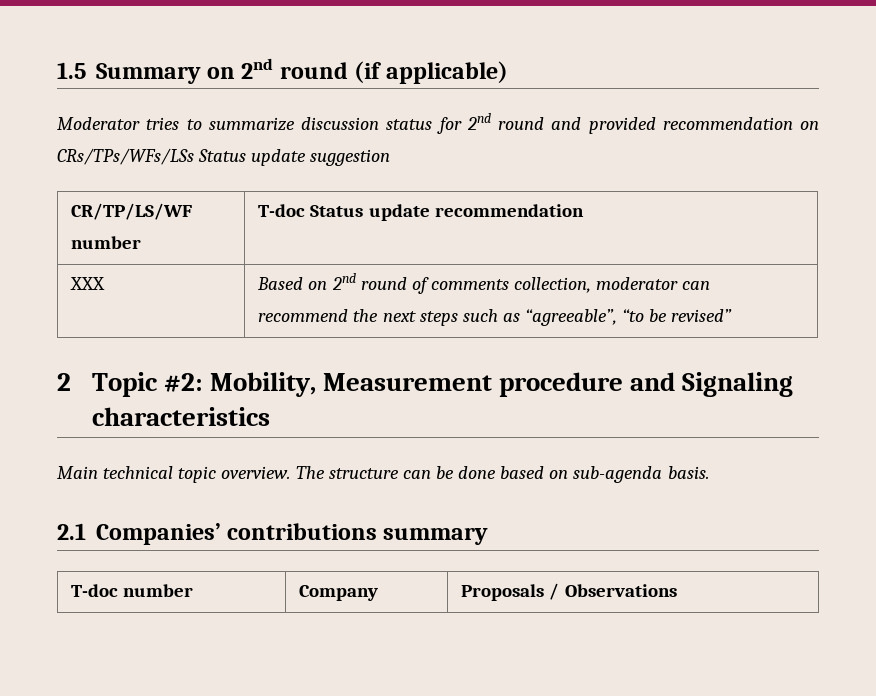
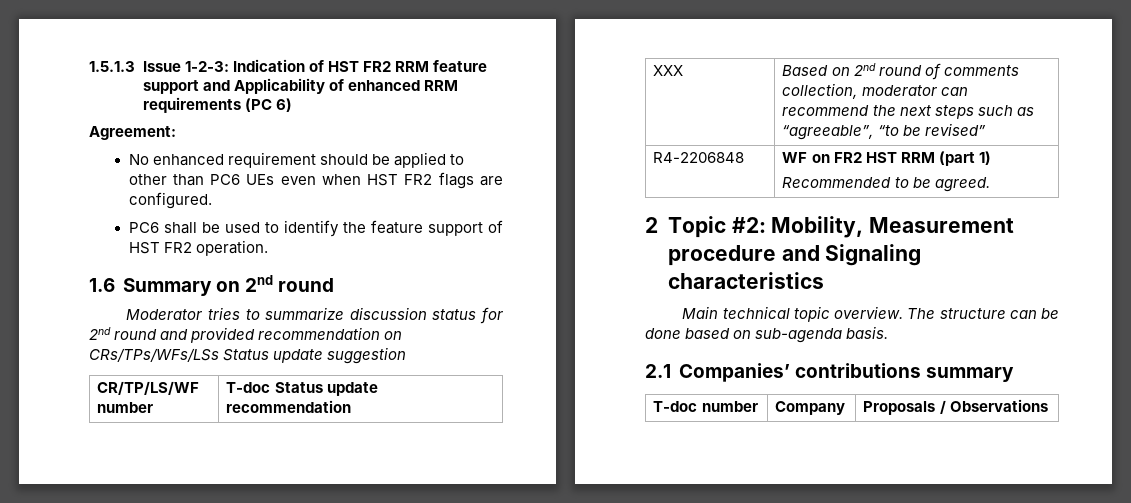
- 1.5 Summary on 2nd round (if applicable)
+ 1.5.1.3 Issue 1-2-3: Indication of HST FR2 RRM feature support and Applicability of enhanced RRM requirements (PC 6)
+ Agreement:
+ No enhanced requirement should be applied to other than PC6 UEs even when HST FR2 flags are configured.
+ PC6 shall be used to identify the feature support of HST FR2 operation.
+ 1.6 Summary on 2nd round
+ R4-2206848 | WF on FR2 HST RRM (part 1)
+ Recommended to be agreed.

